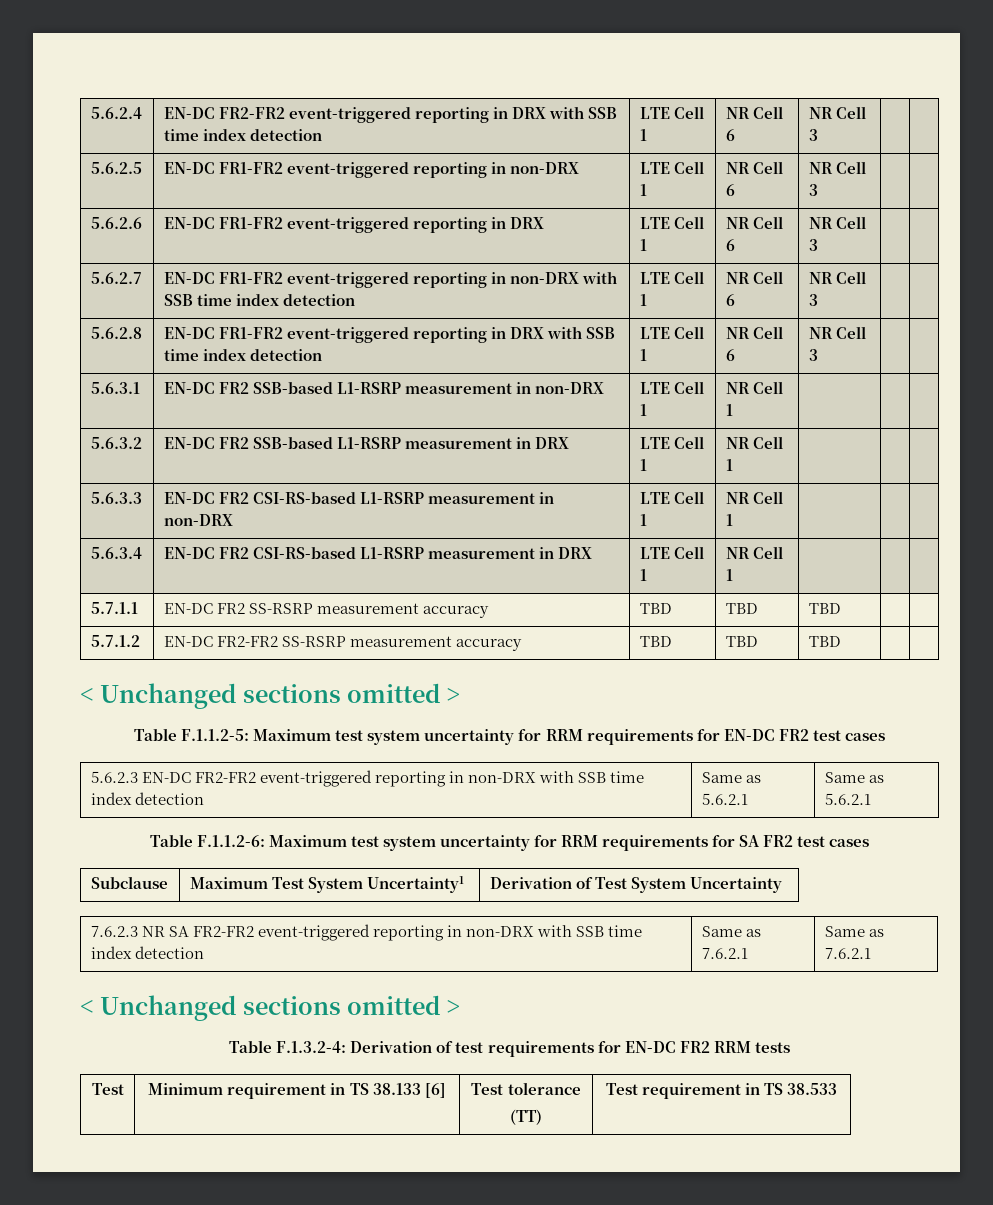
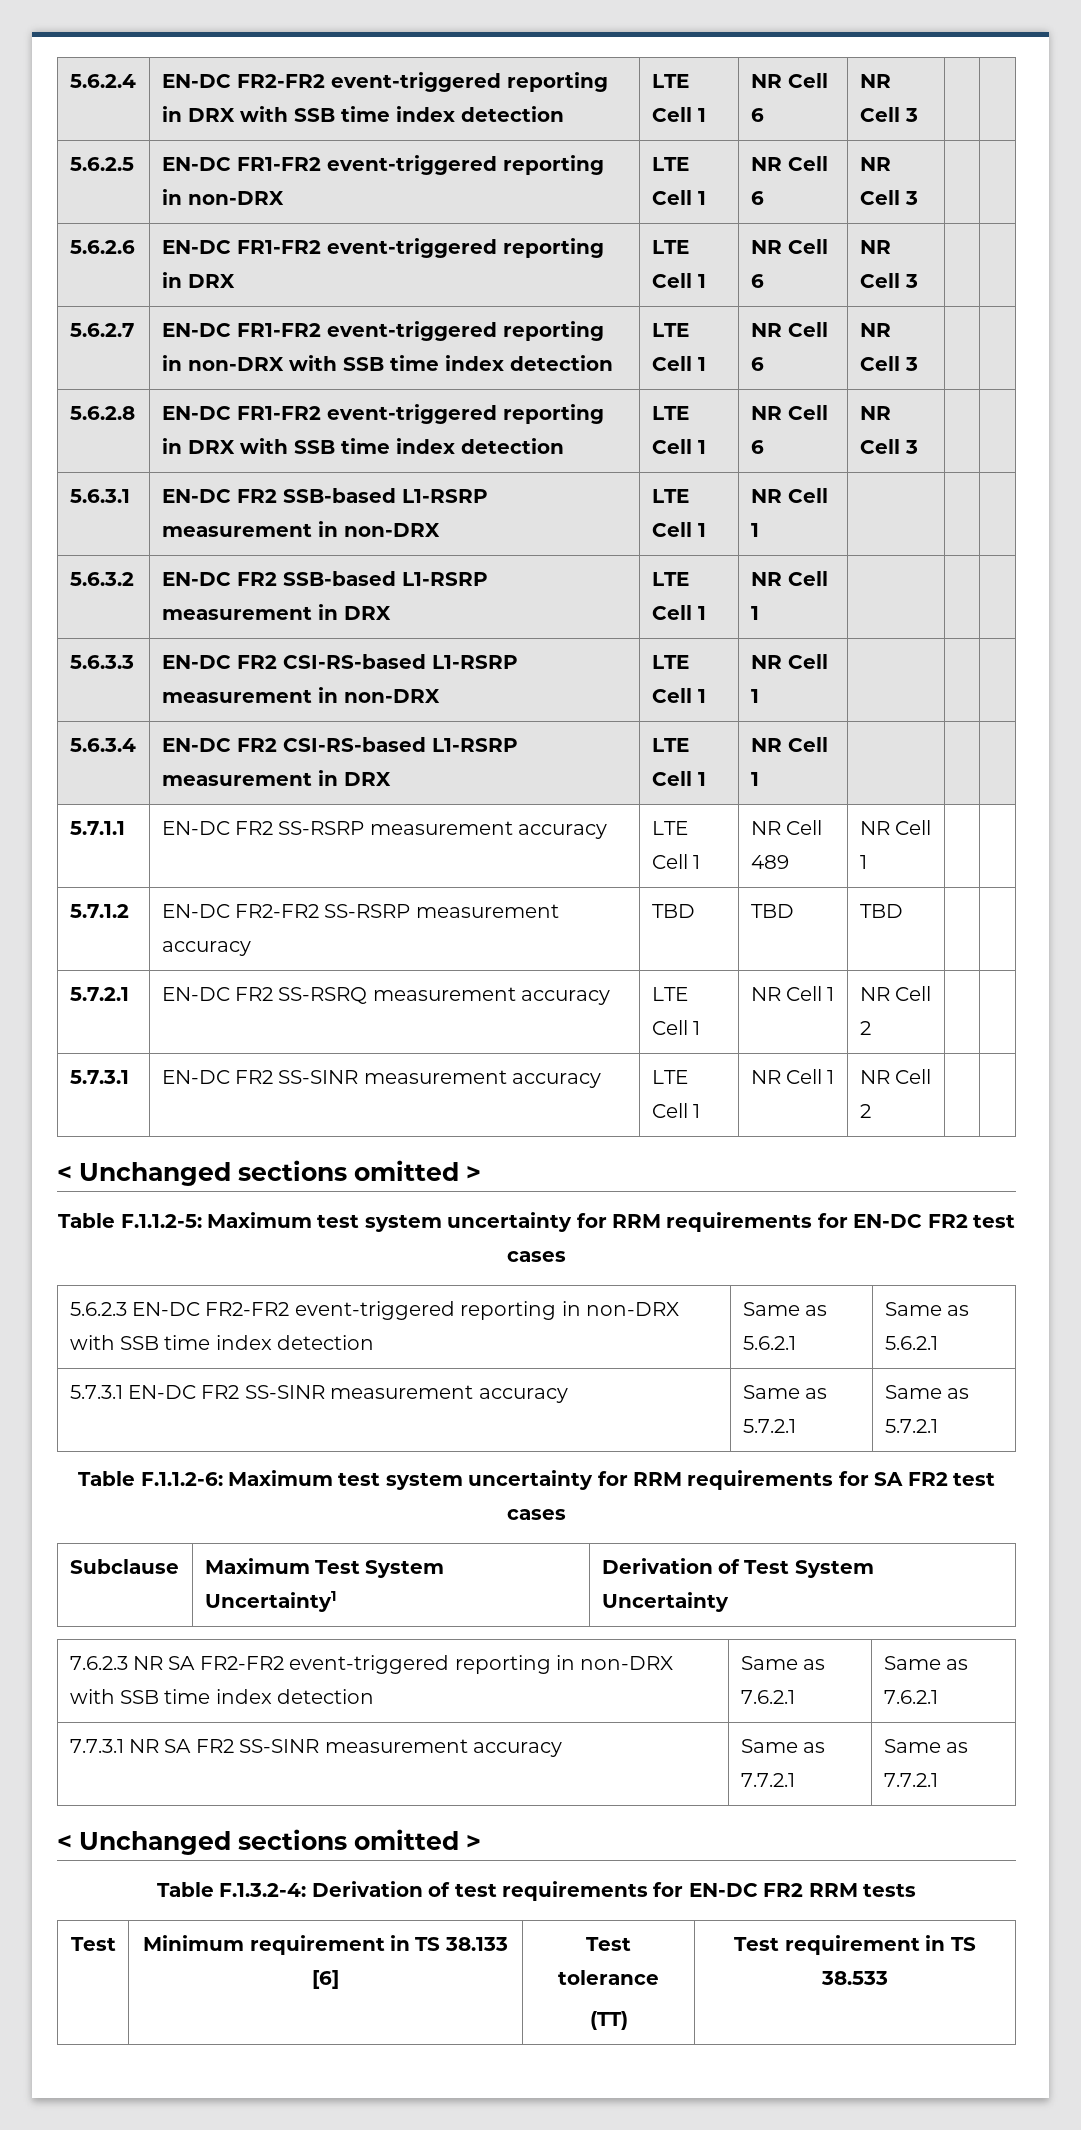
- 5.7.1.1 | EN-DC FR2 SS-RSRP measurement accuracy | TBD | TBD | TBD | |
+ 5.7.1.1 | EN-DC FR2 SS-RSRP measurement accuracy | LTE Cell 1 | NR Cell 489 | NR Cell 1 | |
+ 5.7.2.1 | EN-DC FR2 SS-RSRQ measurement accuracy | LTE Cell 1 | NR Cell 1 | NR Cell 2 | |
+ 5.7.3.1 | EN-DC FR2 SS-SINR measurement accuracy | LTE Cell 1 | NR Cell 1 | NR Cell 2 | |
+ 5.7.3.1 EN-DC FR2 SS-SINR measurement accuracy | Same as 5.7.2.1 | Same as 5.7.2.1
+ 7.7.3.1 NR SA FR2 SS-SINR measurement accuracy | Same as 7.7.2.1 | Same as 7.7.2.1

